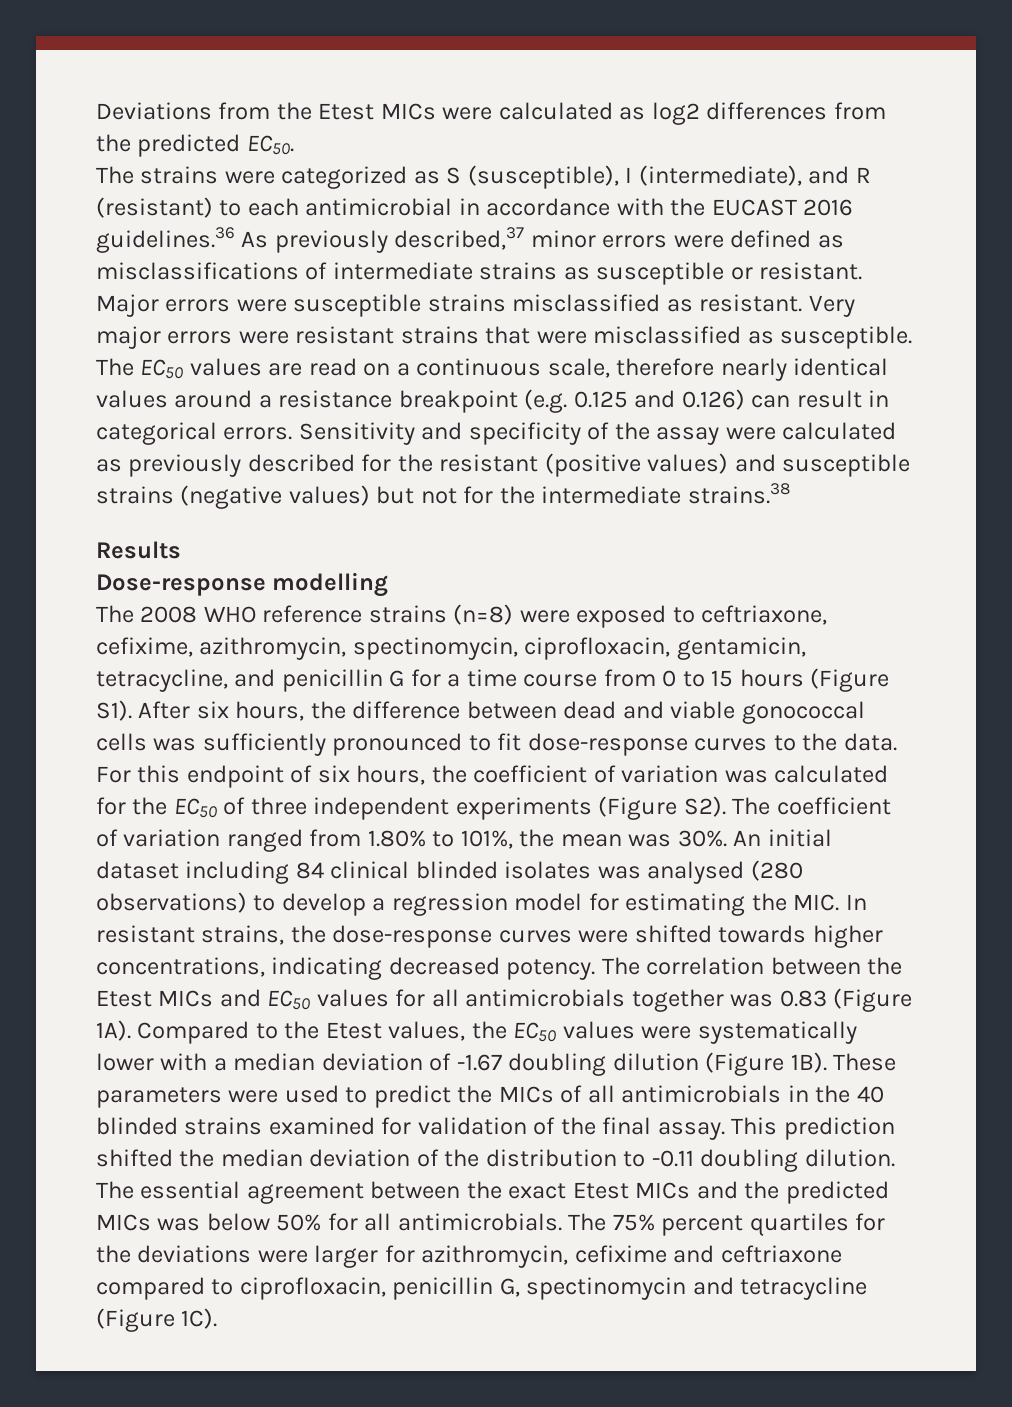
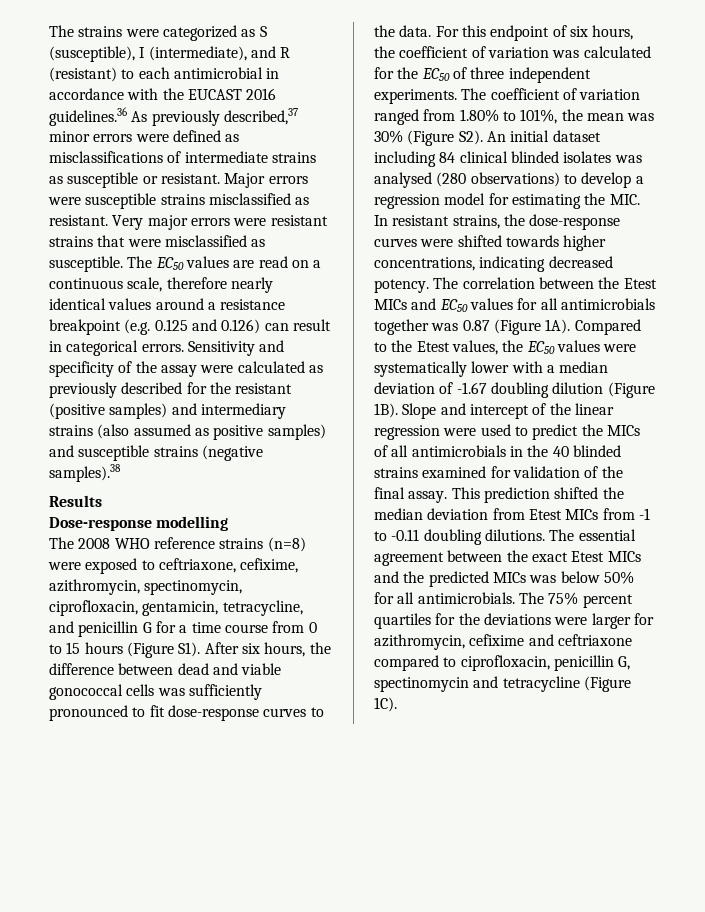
- Deviations from the Etest MICs were calculated as log2 differences from the predicted EC50.
- Sensitivity and specificity of the assay were calculated as previously described for the resistant (positive values) and susceptible strains (negative values) but not for the intermediate strains.38
+ Sensitivity and specificity of the assay were calculated as previously described for the resistant (positive samples) and intermediary strains (also assumed as positive samples) and susceptible strains (negative samples).38
- For this endpoint of six hours, the coefficient of variation was calculated for the EC50 of three independent experiments (Figure S2). The coefficient of variation ranged from 1.80% to 101%, the mean was 30%. An initial dataset including 84 clinical blinded isolates was analysed (280 observations) to develop a regression model for estimating the MIC. In resistant strains, the dose-response curves were shifted towards higher concentrations, indicating decreased potency.
+ For this endpoint of six hours, the coefficient of variation was calculated for the EC50 of three independent experiments. The coefficient of variation ranged from 1.80% to 101%, the mean was 30% (Figure S2). An initial dataset including 84 clinical blinded isolates was analysed (280 observations) to develop a regression model for estimating the MIC. In resistant strains, the dose-response curves were shifted towards higher concentrations, indicating decreased potency.
- The correlation between the Etest MICs and EC50 values for all antimicrobials together was 0.83 (Figure 1A).
+ The correlation between the Etest MICs and EC50 values for all antimicrobials together was 0.87 (Figure 1A).
- These parameters were used to predict the MICs of all antimicrobials in the 40 blinded strains examined for validation of the final assay.
+ Slope and intercept of the linear regression were used to predict the MICs of all antimicrobials in the 40 blinded strains examined for validation of the final assay.
- This prediction shifted the median deviation of the distribution to -0.11 doubling dilution.
+ This prediction shifted the median deviation from Etest MICs from -1 to -0.11 doubling dilutions.

